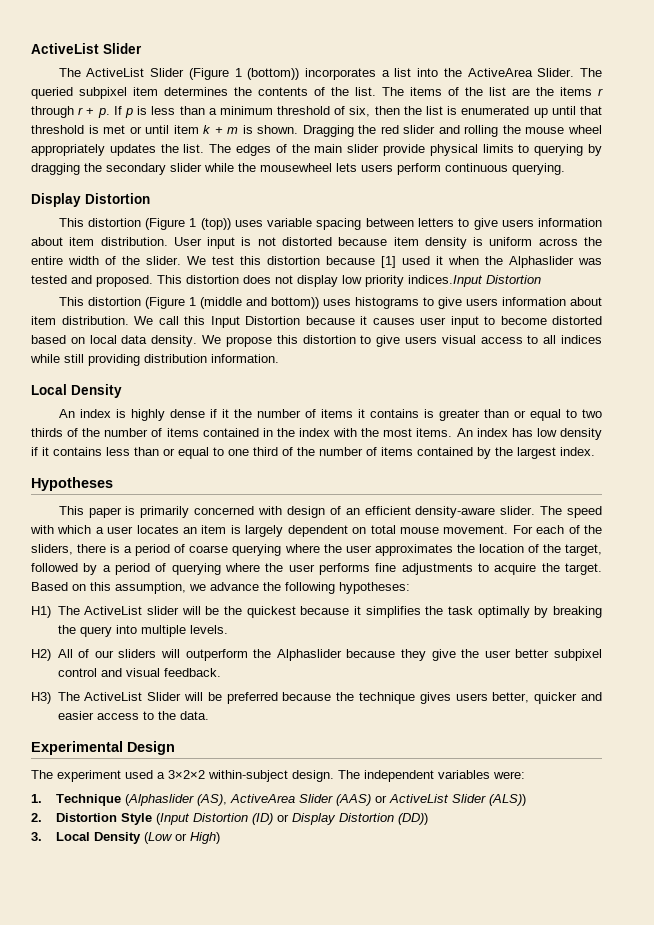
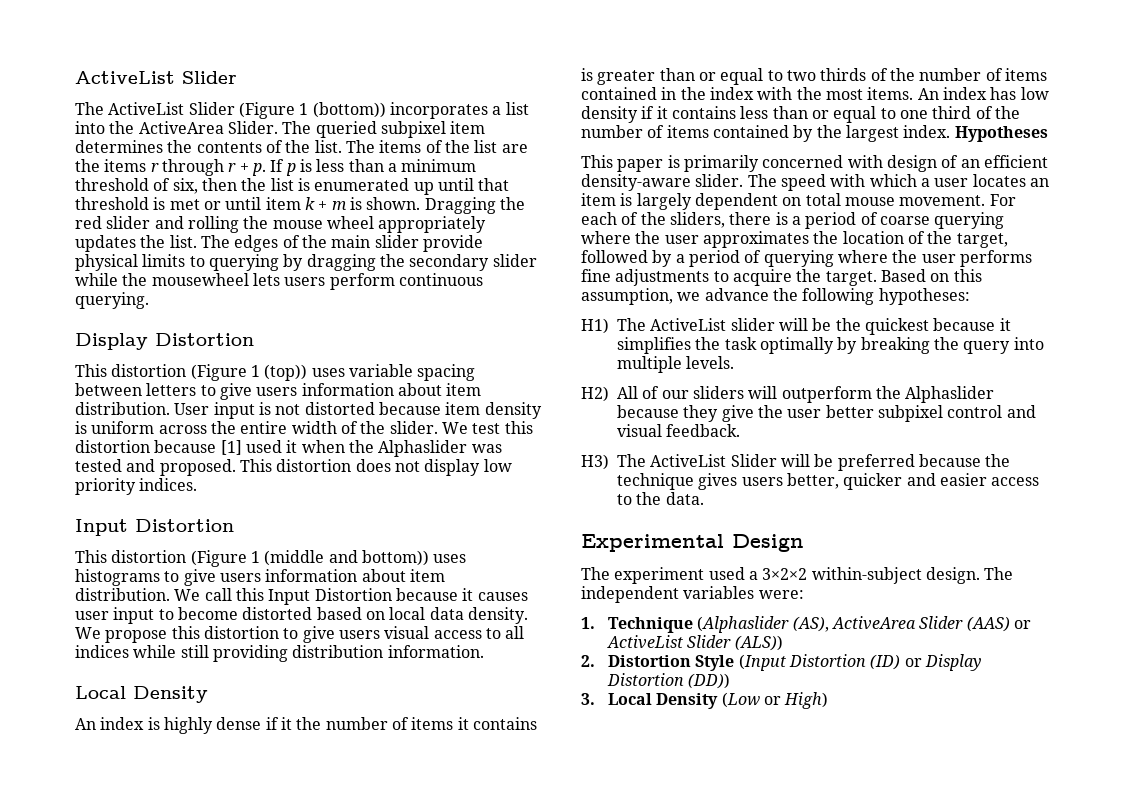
- This distortion does not display low priority indices.Input Distortion
+ This distortion does not display low priority indices.
+ Input Distortion
- An index has low density if it contains less than or equal to one third of the number of items contained by the largest index.
- Hypotheses
+ An index has low density if it contains less than or equal to one third of the number of items contained by the largest index. Hypotheses

